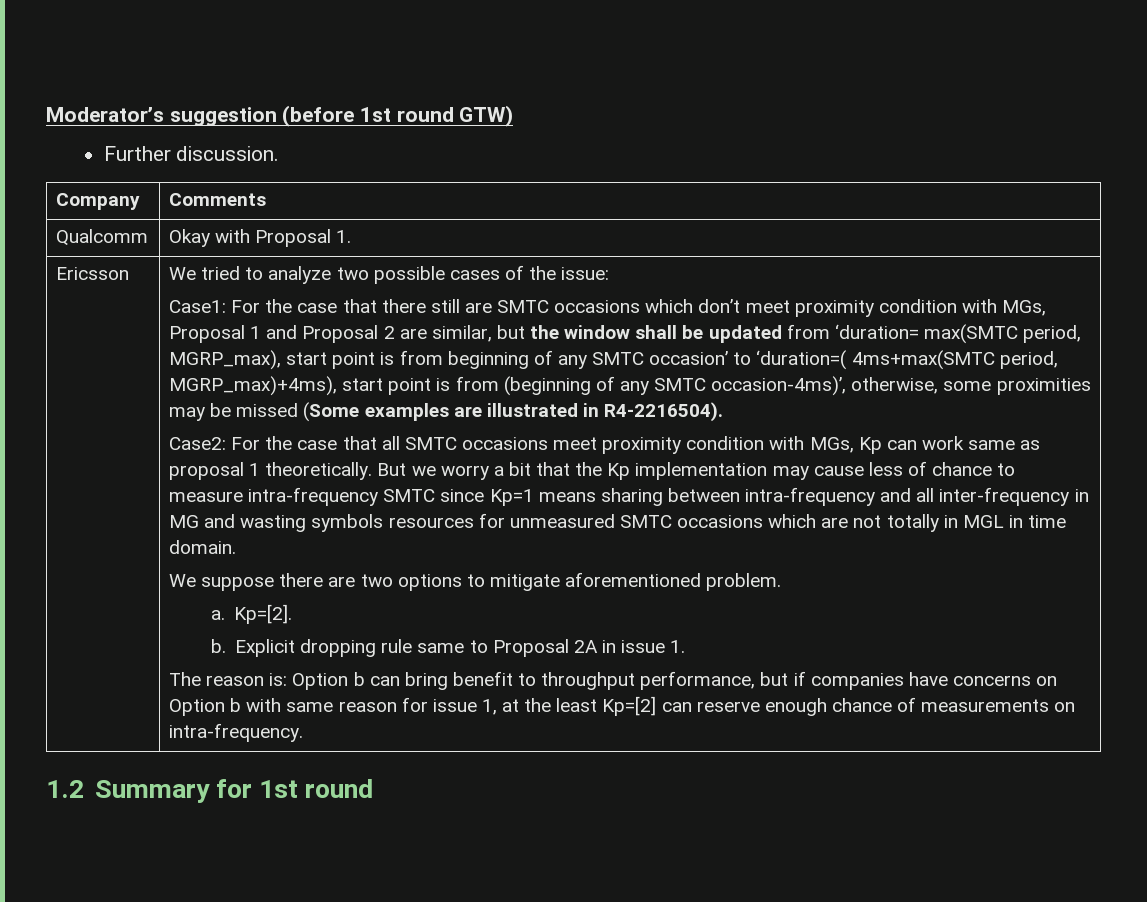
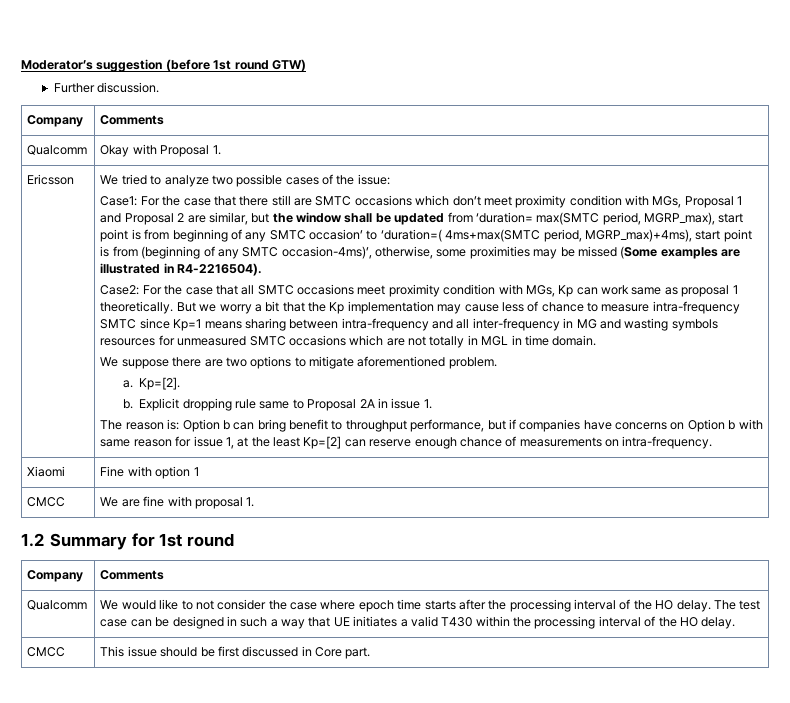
+ Xiaomi | Fine with option 1
+ CMCC | We are fine with proposal 1.
  1.2 Summary for 1st round
+ Company | Comments
+ Qualcomm | We would like to not consider the case where epoch time starts after the processing interval of the HO delay. The test case can be designed in such a way that UE initiates a valid T430 within the processing interval of the HO delay.
+ CMCC | This issue should be first discussed in Core part.

